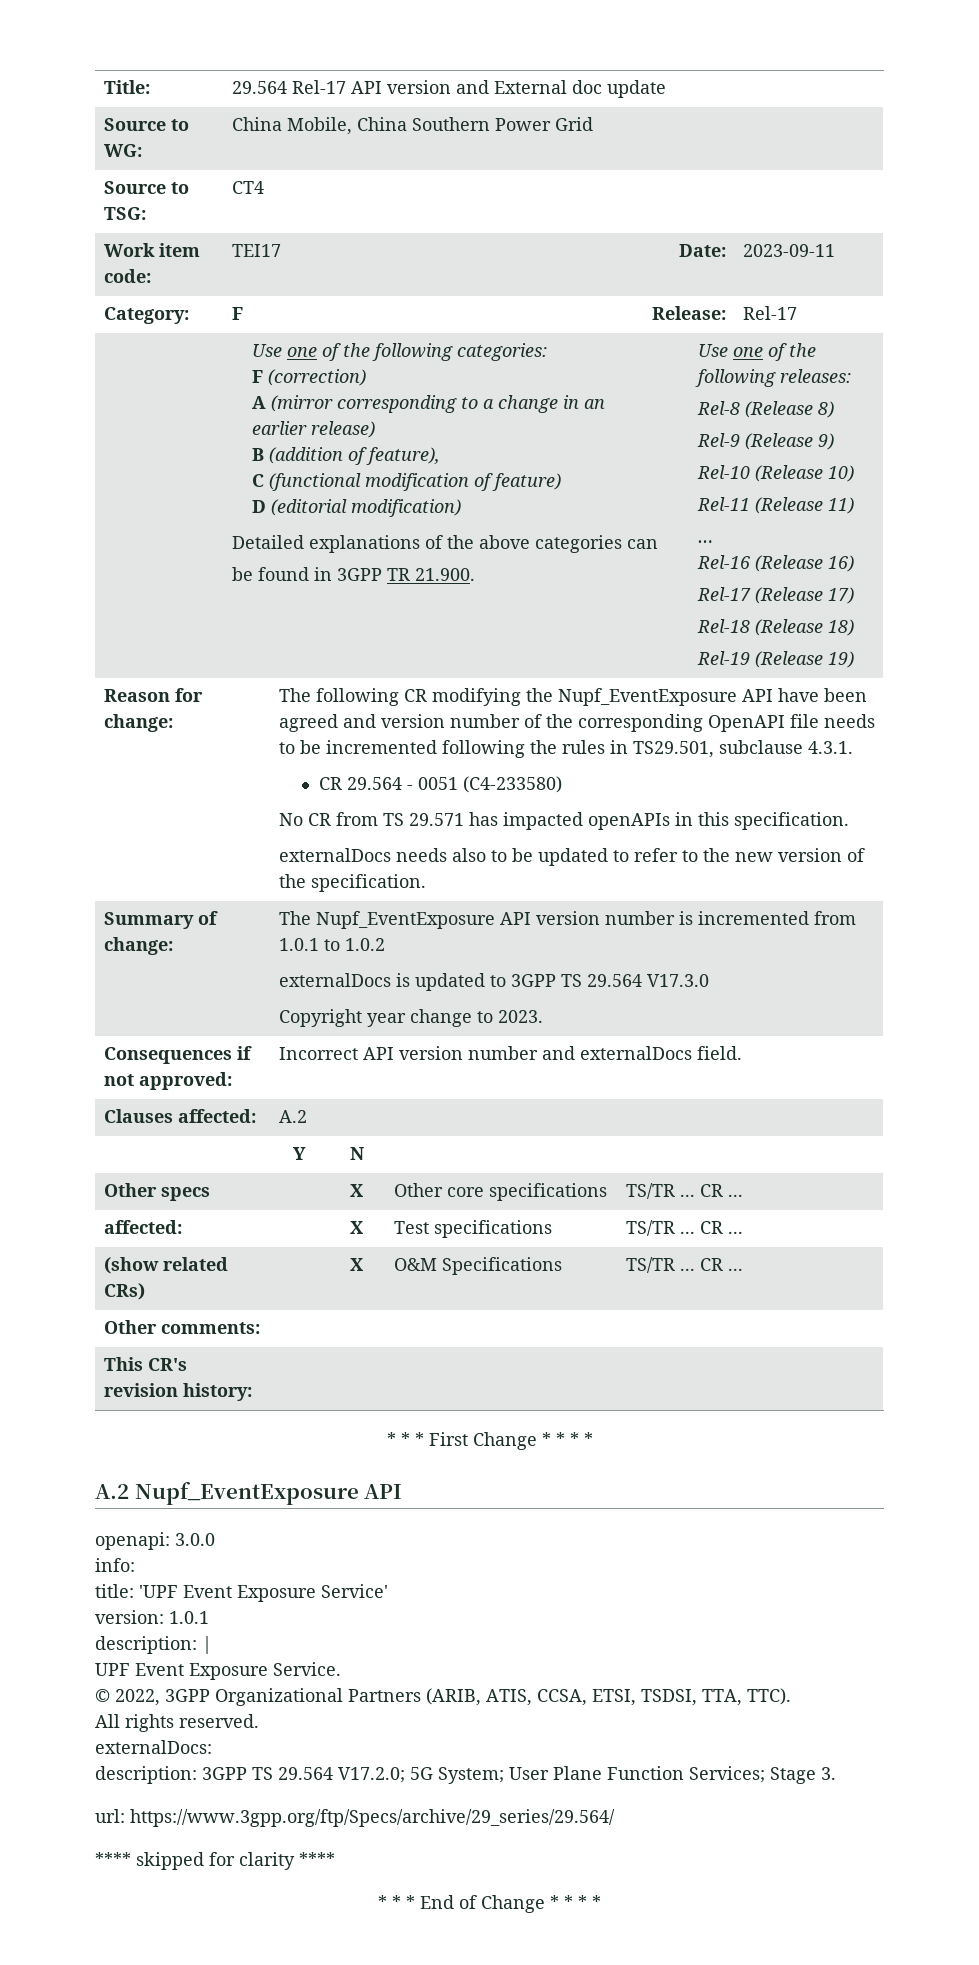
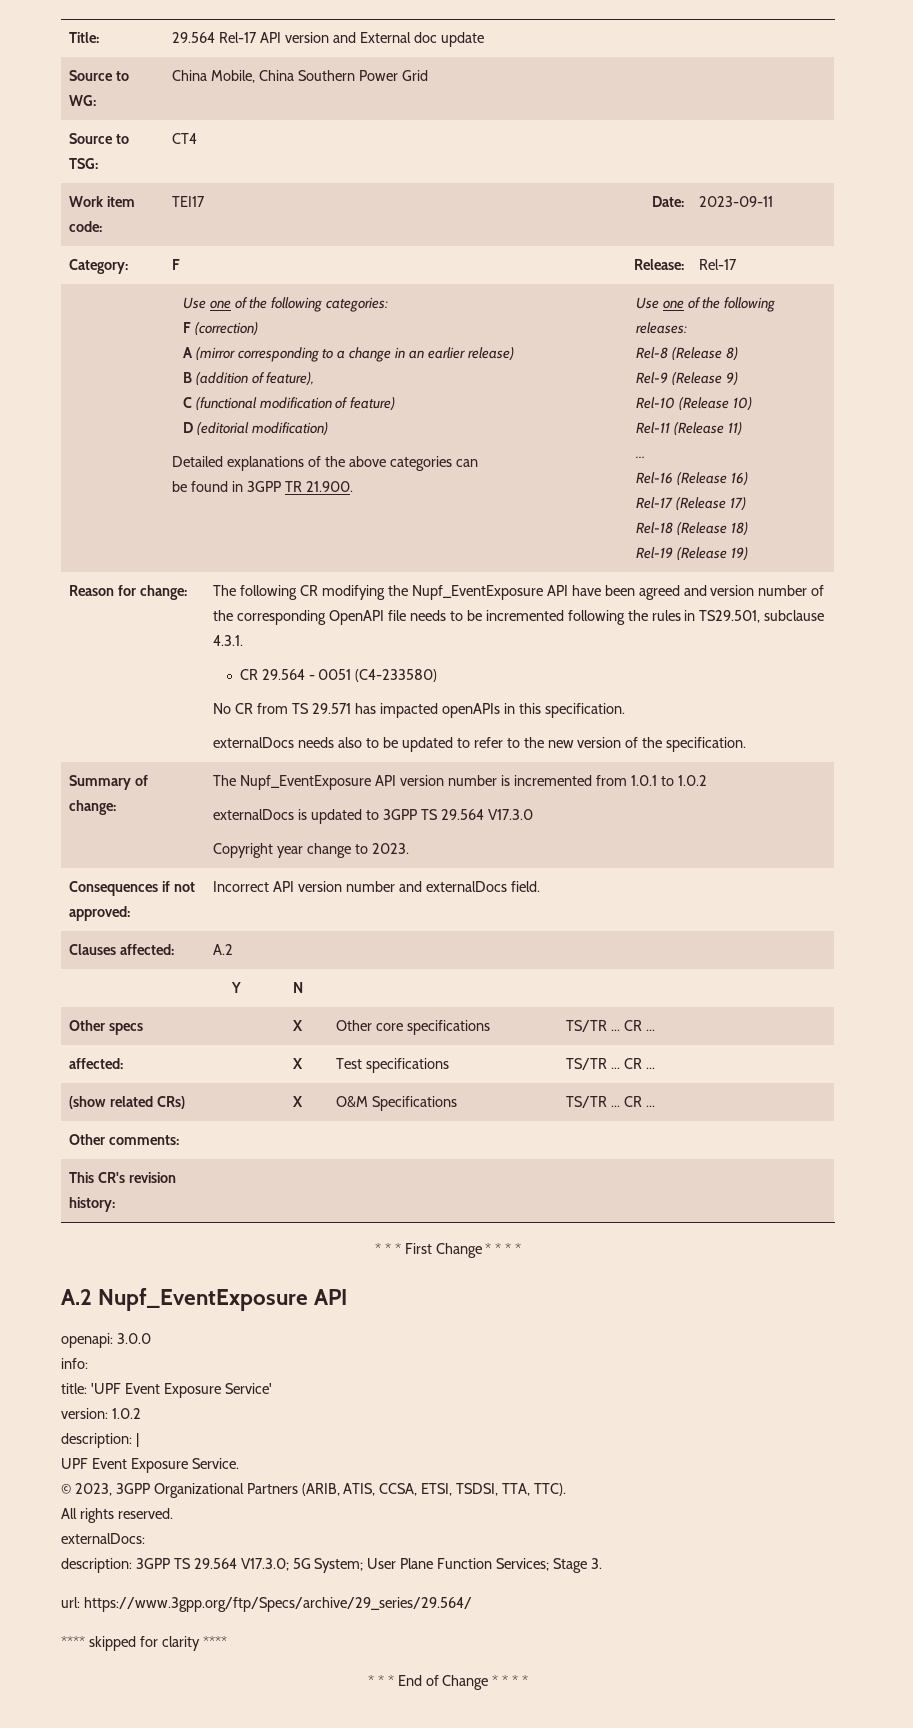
- version: 1.0.1
+ version: 1.0.2
- © 2022, 3GPP Organizational Partners (ARIB, ATIS, CCSA, ETSI, TSDSI, TTA, TTC).
+ © 2023, 3GPP Organizational Partners (ARIB, ATIS, CCSA, ETSI, TSDSI, TTA, TTC).
- description: 3GPP TS 29.564 V17.2.0; 5G System; User Plane Function Services; Stage 3.
+ description: 3GPP TS 29.564 V17.3.0; 5G System; User Plane Function Services; Stage 3.

